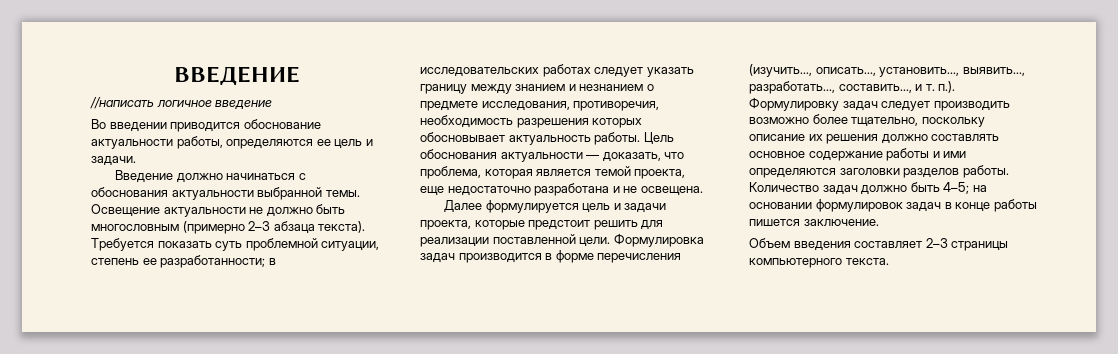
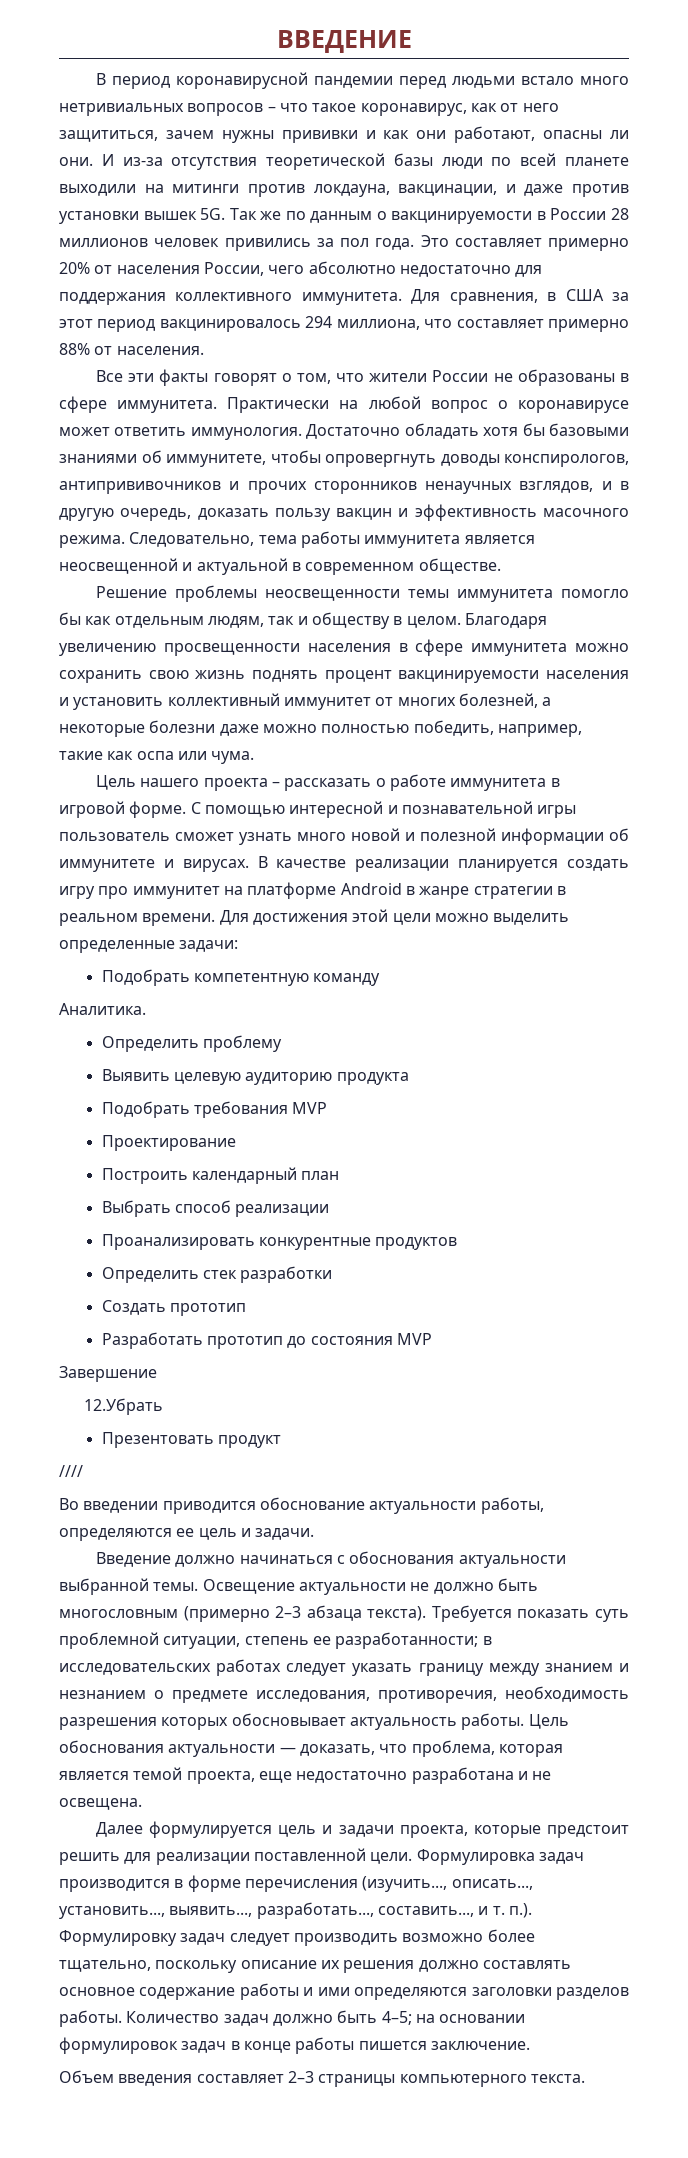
- //написать логичное введение
+ В период коронавирусной пандемии перед людьми встало много нетривиальных вопросов – что такое коронавирус, как от него защититься, зачем нужны прививки и как они работают, опасны ли они. И из-за отсутствия теоретической базы люди по всей планете выходили на митинги против локдауна, вакцинации, и даже против установки вышек 5G. Так же по данным о вакцинируемости в России 28 миллионов человек привились за пол года. Это составляет примерно 20% от населения России, чего абсолютно недостаточно для поддержания коллективного иммунитета. Для сравнения, в США за этот период вакцинировалось 294 миллиона, что составляет примерно 88% от населения.
+ Все эти факты говорят о том, что жители России не образованы в сфере иммунитета. Практически на любой вопрос о коронавирусе может ответить иммунология. Достаточно обладать хотя бы базовыми знаниями об иммунитете, чтобы опровергнуть доводы конспирологов, антипрививочников и прочих сторонников ненаучных взглядов, и в другую очередь, доказать пользу вакцин и эффективность масочного режима. Следовательно, тема работы иммунитета является неосвещенной и актуальной в современном обществе.
+ Решение проблемы неосвещенности темы иммунитета помогло бы как отдельным людям, так и обществу в целом. Благодаря увеличению просвещенности населения в сфере иммунитета можно сохранить свою жизнь поднять процент вакцинируемости населения и установить коллективный иммунитет от многих болезней, а некоторые болезни даже можно полностью победить, например, такие как оспа или чума.
+ Цель нашего проекта – рассказать о работе иммунитета в игровой форме. С помощью интересной и познавательной игры пользователь сможет узнать много новой и полезной информации об иммунитете и вирусах. В качестве реализации планируется создать игру про иммунитет на платформе Android в жанре стратегии в реальном времени. Для достижения этой цели можно выделить определенные задачи:
+ Подобрать компетентную команду
+ Аналитика.
+ Определить проблему
+ Выявить целевую аудиторию продукта
+ Подобрать требования MVP
+ Проектирование
+ Построить календарный план
+ Выбрать способ реализации
+ Проанализировать конкурентные продуктов
+ Определить стек разработки
+ Создать прототип
+ Разработать прототип до состояния MVP
+ Завершение
+ 12.Убрать
+ Презентовать продукт
+ ////

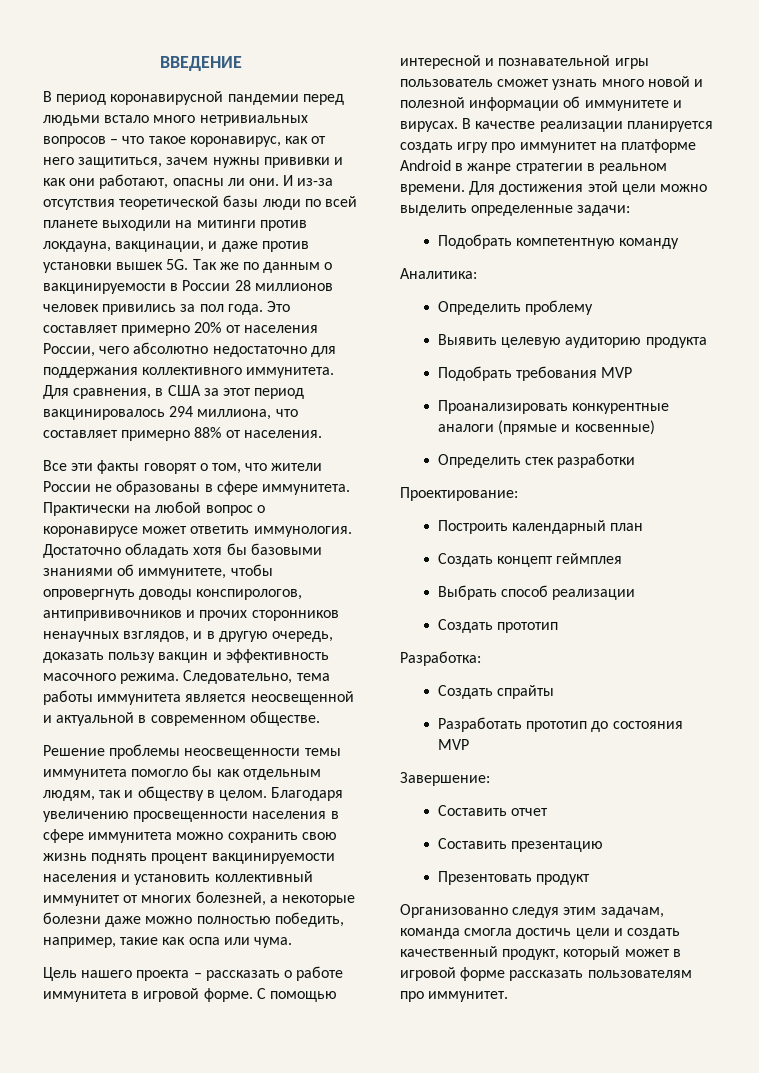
- Аналитика.
+ Аналитика:
- Проектирование
+ Проанализировать конкурентные аналоги (прямые и косвенные)
+ Определить стек разработки
+ Проектирование:
+ Создать концепт геймплея
- Проанализировать конкурентные продуктов
- Определить стек разработки
  Создать прототип
+ Разработка:
+ Создать спрайты
- Завершение
- 12.Убрать
+ Завершение:
+ Составить отчет
+ Составить презентацию
  Презентовать продукт
- ////
- Во введении приводится обоснование актуальности работы, определяются ее цель и задачи.
- Введение должно начинаться с обоснования актуальности выбранной темы. Освещение актуальности не должно быть многословным (примерно 2–3 абзаца текста). Требуется показать суть проблемной ситуации, степень ее разработанности; в исследовательских работах следует указать границу между знанием и незнанием о предмете исследования, противоречия, необходимость разрешения которых обосновывает актуальность работы. Цель обоснования актуальности — доказать, что проблема, которая является темой проекта, еще недостаточно разработана и не освещена.
- Далее формулируется цель и задачи проекта, которые предстоит решить для реализации поставленной цели. Формулировка задач производится в форме перечисления (изучить..., описать..., установить..., выявить..., разработать..., составить..., и т. п.). Формулировку задач следует производить возможно более тщательно, поскольку описание их решения должно составлять основное содержание работы и ими определяются заголовки разделов работы. Количество задач должно быть 4–5; на основании формулировок задач в конце работы пишется заключение.
- Объем введения составляет 2–3 страницы компьютерного текста.
+ Организованно следуя этим задачам, команда смогла достичь цели и создать качественный продукт, который может в игровой форме рассказать пользователям про иммунитет.

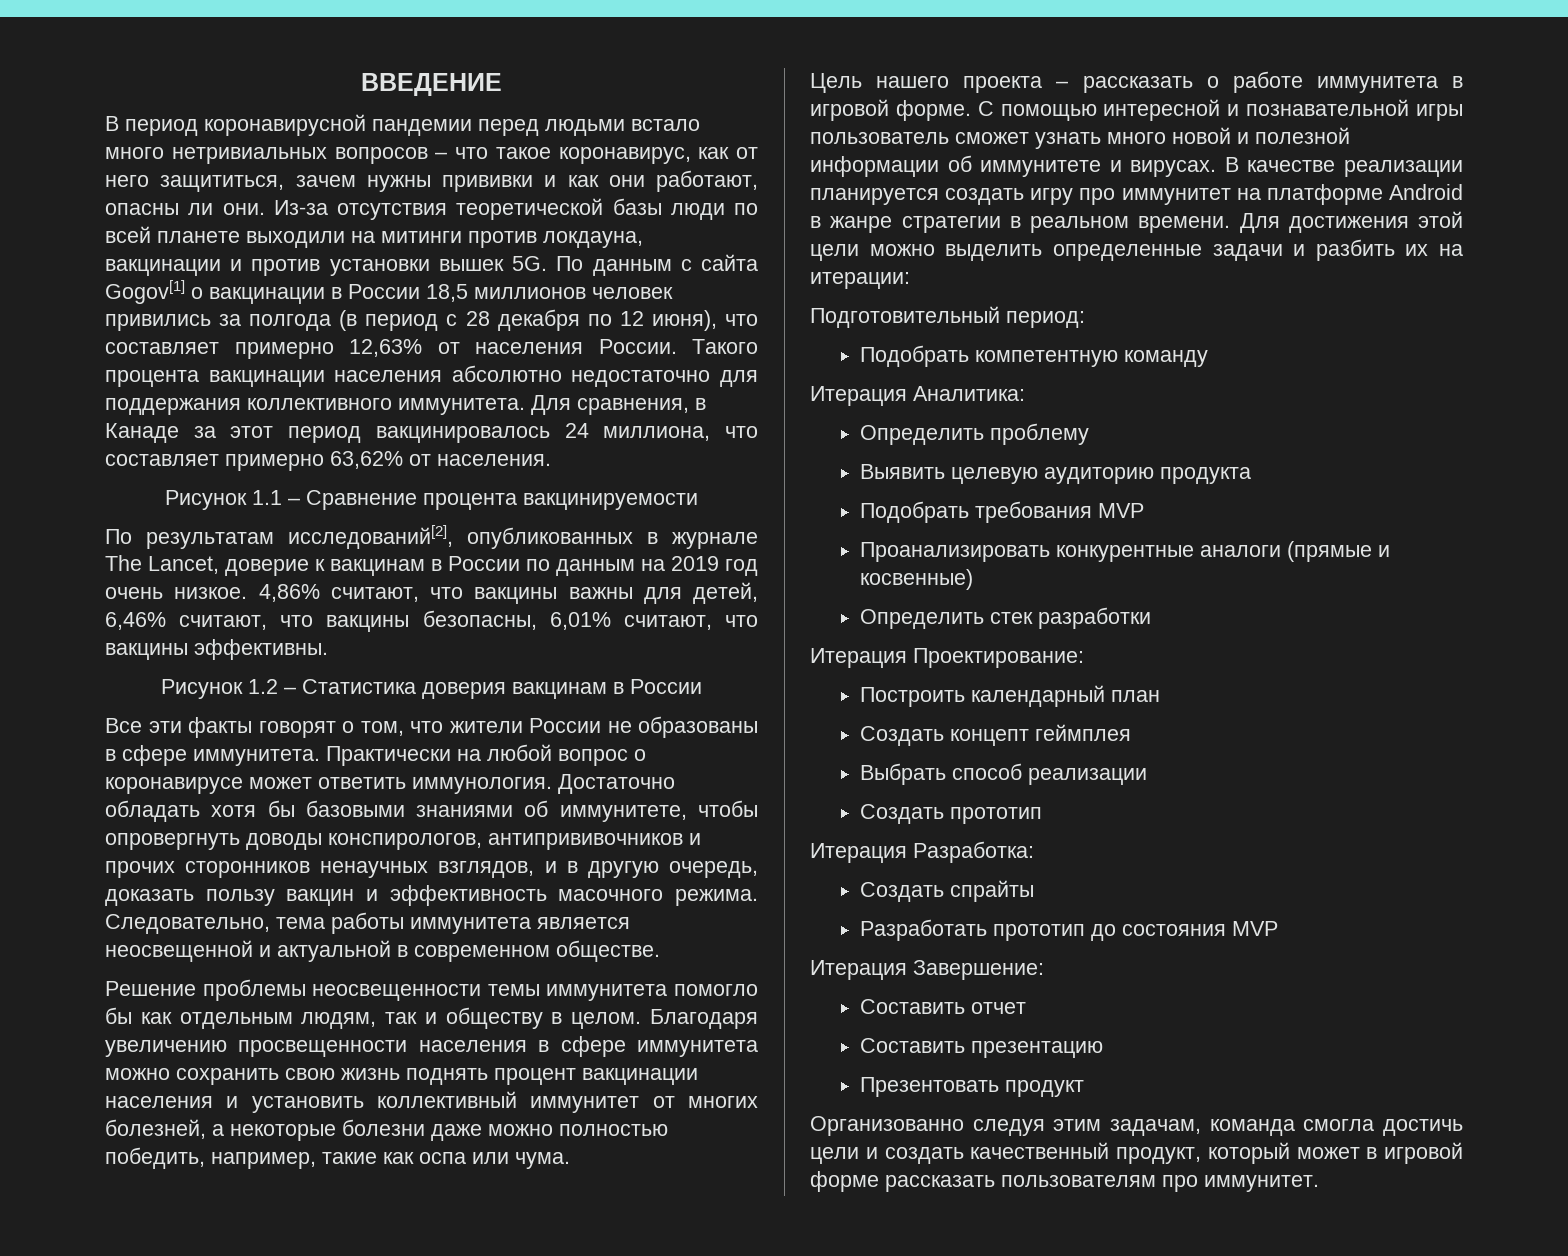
- И из-за отсутствия теоретической базы люди по всей планете выходили на митинги против локдауна, вакцинации, и даже против установки вышек 5G.
+ Из-за отсутствия теоретической базы люди по всей планете выходили на митинги против локдауна, вакцинации и против установки вышек 5G.
- Так же по данным о вакцинируемости в России 28 миллионов человек привились за пол года. Это составляет примерно 20% от населения России, чего абсолютно недостаточно для поддержания коллективного иммунитета.
+ По данным с сайта Gogov[1] о вакцинации в России 18,5 миллионов человек привились за полгода (в период с 28 декабря по 12 июня), что составляет примерно 12,63% от населения России. Такого процента вакцинации населения абсолютно недостаточно для поддержания коллективного иммунитета.
- Для сравнения, в США за этот период вакцинировалось 294 миллиона, что составляет примерно 88% от населения.
+ Для сравнения, в Канаде за этот период вакцинировалось 24 миллиона, что составляет примерно 63,62% от населения.
+ Рисунок 1.1 – Сравнение процента вакцинируемости
+ По результатам исследований[2], опубликованных в журнале The Lancet, доверие к вакцинам в России по данным на 2019 год очень низкое. 4,86% считают, что вакцины важны для детей, 6,46% считают, что вакцины безопасны, 6,01% считают, что вакцины эффективны.
+ Рисунок 1.2 – Статистика доверия вакцинам в России
- Благодаря увеличению просвещенности населения в сфере иммунитета можно сохранить свою жизнь поднять процент вакцинируемости населения и установить коллективный иммунитет от многих болезней, а некоторые болезни даже можно полностью победить, например, такие как оспа или чума.
+ Благодаря увеличению просвещенности населения в сфере иммунитета можно сохранить свою жизнь поднять процент вакцинации населения и установить коллективный иммунитет от многих болезней, а некоторые болезни даже можно полностью победить, например, такие как оспа или чума.
- Для достижения этой цели можно выделить определенные задачи:
+ Для достижения этой цели можно выделить определенные задачи и разбить их на итерации:
+ Подготовительный период:
- Аналитика:
+ Итерация Аналитика:
- Проектирование:
+ Итерация Проектирование:
- Разработка:
+ Итерация Разработка:
- Завершение:
+ Итерация Завершение:

